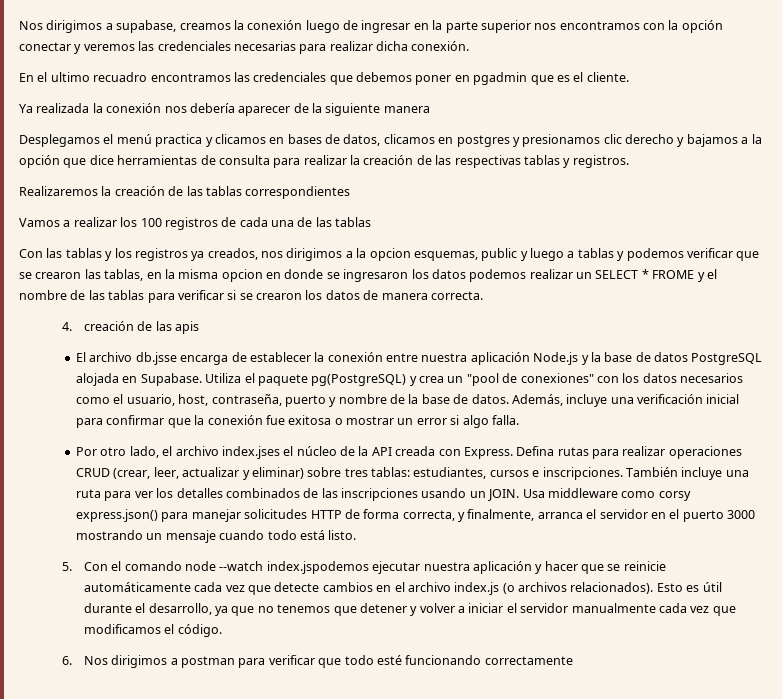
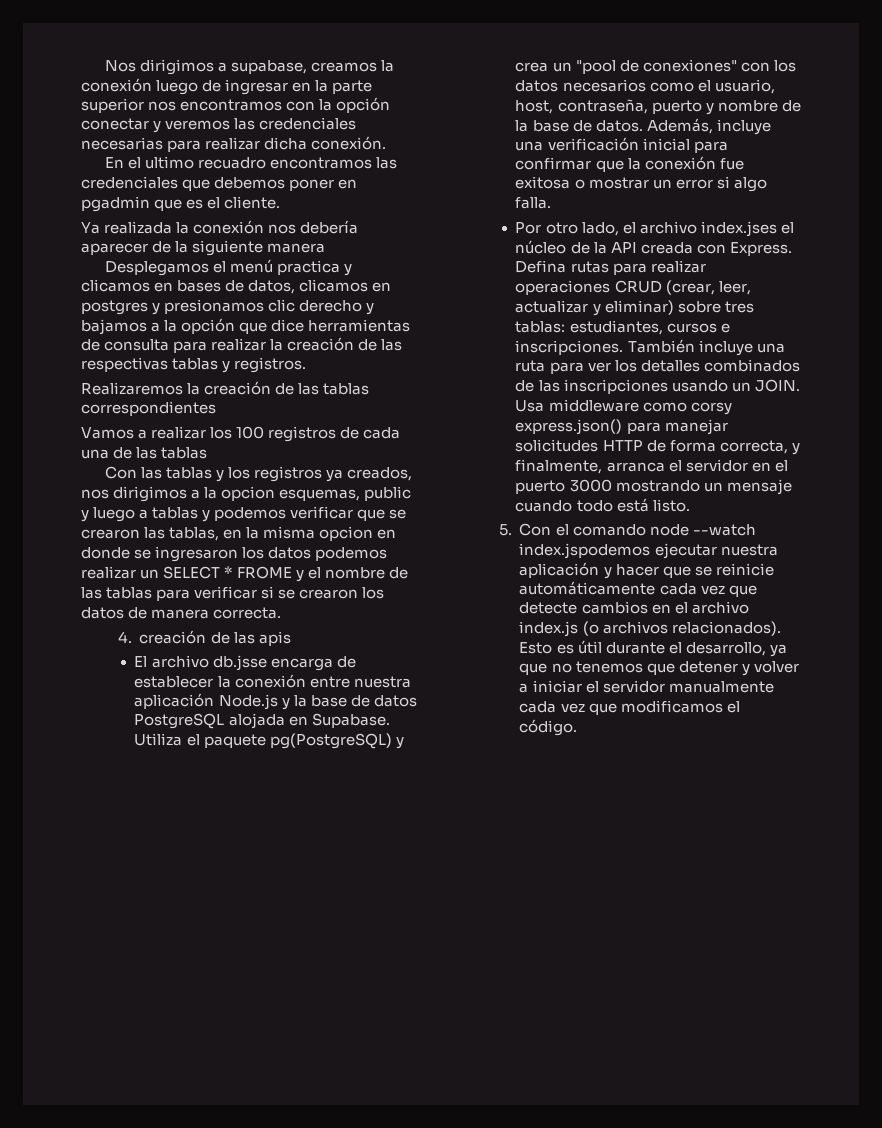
- 6. Nos dirigimos a postman para verificar que todo esté funcionando correctamente

